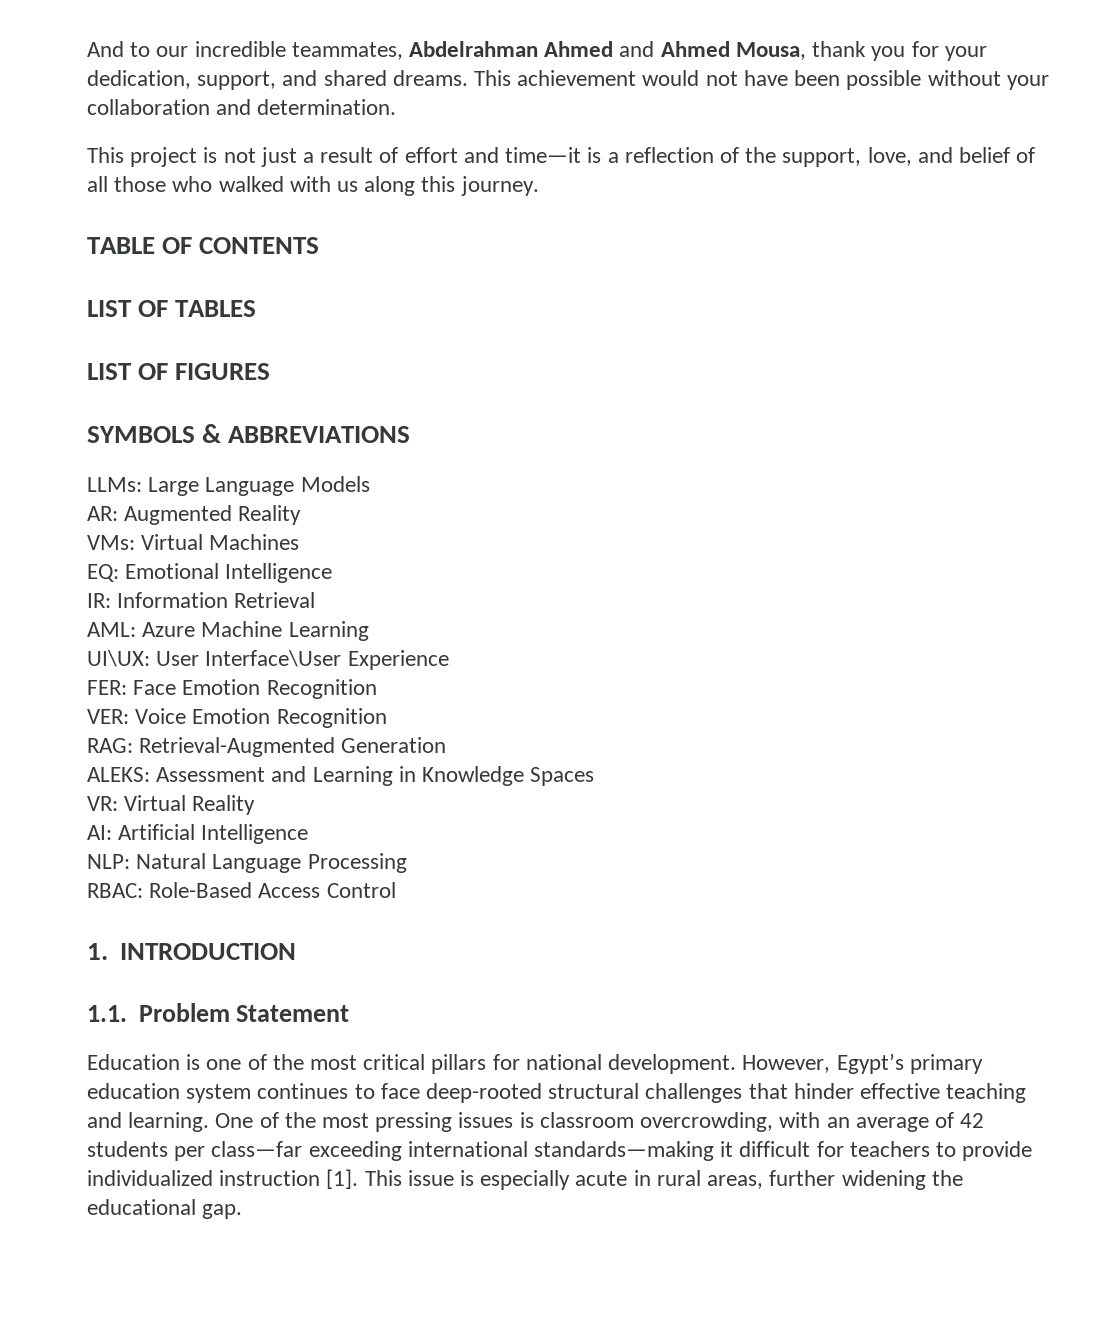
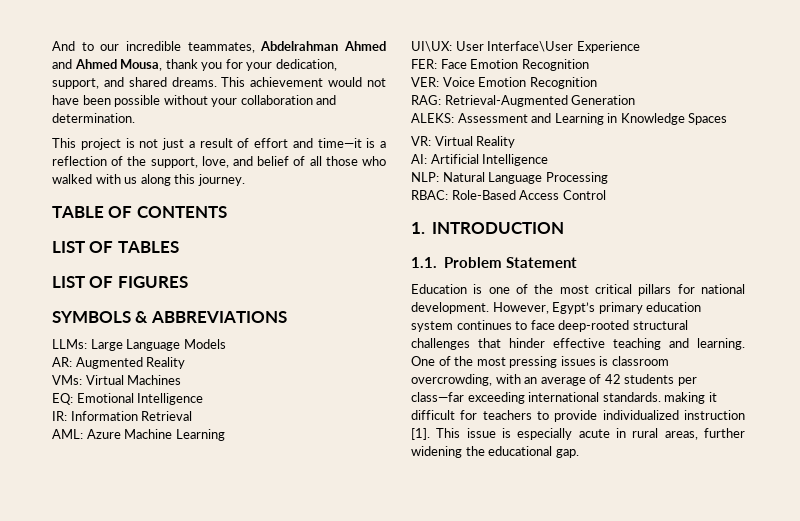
- One of the most pressing issues is classroom overcrowding, with an average of 42 students per class—far exceeding international standards—making it difficult for teachers to provide individualized instruction [1].
+ One of the most pressing issues is classroom overcrowding, with an average of 42 students per class—far exceeding international standards. making it difficult for teachers to provide individualized instruction [1].

